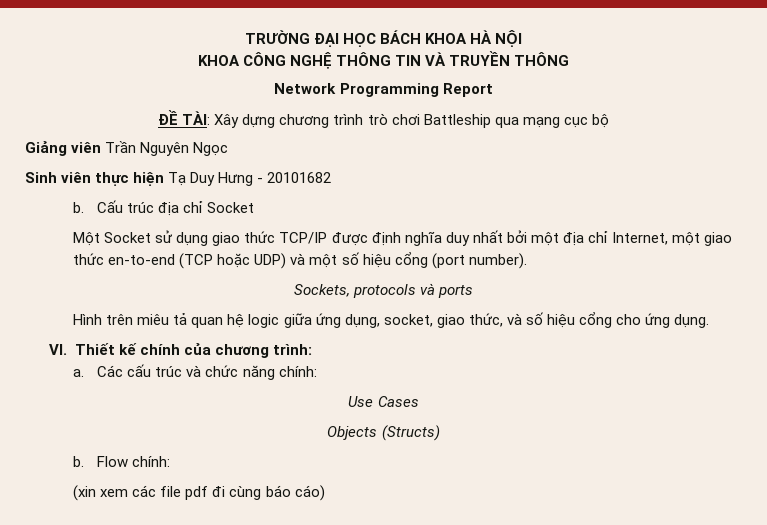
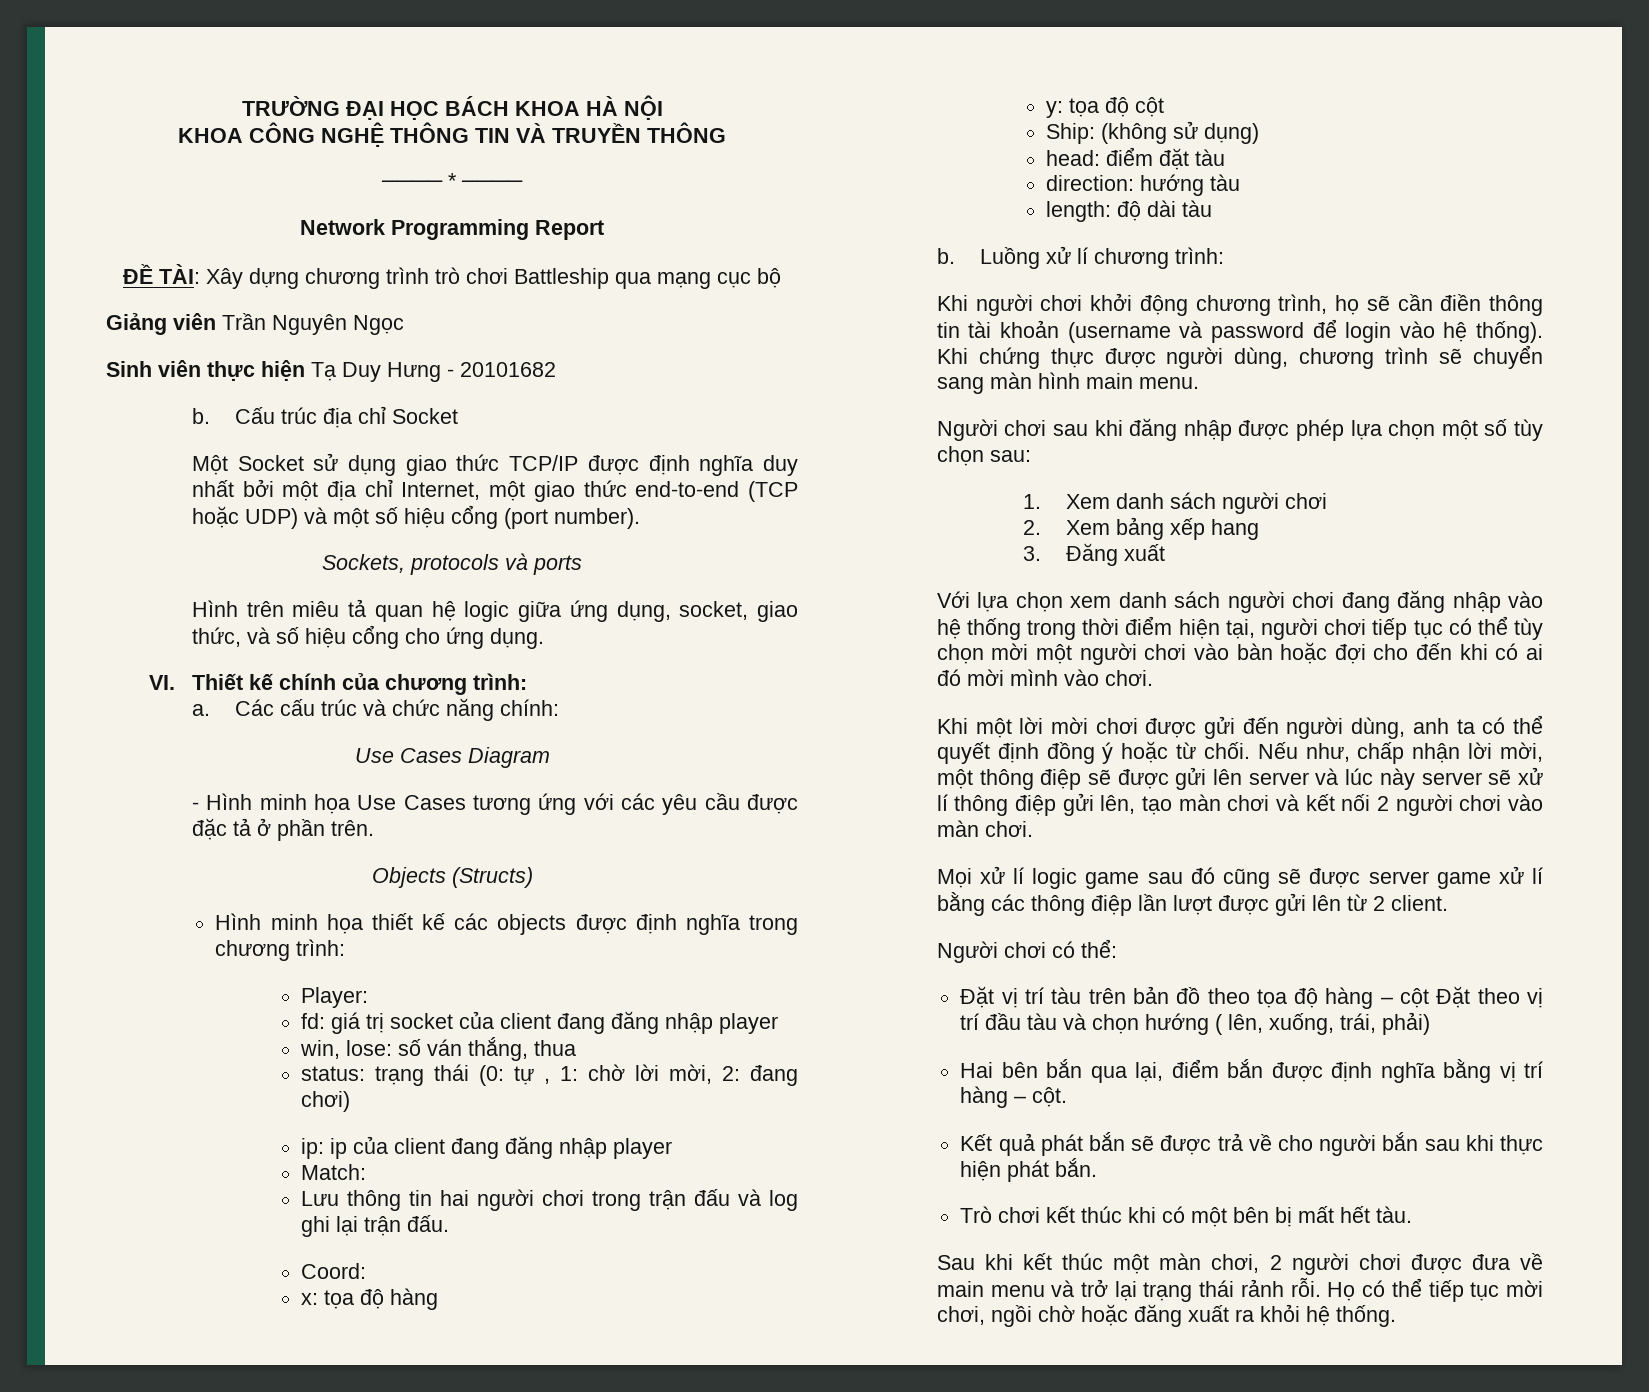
+ ──── * ────
- Một Socket sử dụng giao thức TCP/IP được định nghĩa duy nhất bởi một địa chỉ Internet, một giao thức en-to-end (TCP hoặc UDP) và một số hiệu cổng (port number).
+ Một Socket sử dụng giao thức TCP/IP được định nghĩa duy nhất bởi một địa chỉ Internet, một giao thức end-to-end (TCP hoặc UDP) và một số hiệu cổng (port number).
- Use Cases
+ Use Cases Diagram
+ - Hình minh họa Use Cases tương ứng với các yêu cầu được đặc tả ở phần trên.
  Objects (Structs)
- b. Flow chính:
- (xin xem các file pdf đi cùng báo cáo)
+ Hình minh họa thiết kế các objects được định nghĩa trong chương trình:
+ Player:
+ fd: giá trị socket của client đang đăng nhập player
+ win, lose: số ván thắng, thua
+ status: trạng thái (0: tự , 1: chờ lời mời, 2: đang chơi)
+ ip: ip của client đang đăng nhập player
+ Match:
+ Lưu thông tin hai người chơi trong trận đấu và log ghi lại trận đấu.
+ Coord:
+ x: tọa độ hàng
+ y: tọa độ cột
+ Ship: (không sử dụng)
+ head: điểm đặt tàu
+ direction: hướng tàu
+ length: độ dài tàu
+ b. Luồng xử lí chương trình:
+ Khi người chơi khởi động chương trình, họ sẽ cần điền thông tin tài khoản (username và password để login vào hệ thống). Khi chứng thực được người dùng, chương trình sẽ chuyển sang màn hình main menu.
+ Người chơi sau khi đăng nhập được phép lựa chọn một số tùy chọn sau:
+ 1. Xem danh sách người chơi
+ 2. Xem bảng xếp hang
+ 3. Đăng xuất
+ Với lựa chọn xem danh sách người chơi đang đăng nhập vào hệ thống trong thời điểm hiện tại, người chơi tiếp tục có thể tùy chọn mời một người chơi vào bàn hoặc đợi cho đến khi có ai đó mời mình vào chơi.
+ Khi một lời mời chơi được gửi đến người dùng, anh ta có thể quyết định đồng ý hoặc từ chối. Nếu như, chấp nhận lời mời, một thông điệp sẽ được gửi lên server và lúc này server sẽ xử lí thông điệp gửi lên, tạo màn chơi và kết nối 2 người chơi vào màn chơi.
+ Mọi xử lí logic game sau đó cũng sẽ được server game xử lí bằng các thông điệp lần lượt được gửi lên từ 2 client.
+ Người chơi có thể:
+ Đặt vị trí tàu trên bản đồ theo tọa độ hàng – cột Đặt theo vị trí đầu tàu và chọn hướng ( lên, xuống, trái, phải)
+ Hai bên bắn qua lại, điểm bắn được định nghĩa bằng vị trí hàng – cột.
+ Kết quả phát bắn sẽ được trả về cho người bắn sau khi thực hiện phát bắn.
+ Trò chơi kết thúc khi có một bên bị mất hết tàu.
+ Sau khi kết thúc một màn chơi, 2 người chơi được đưa về main menu và trở lại trạng thái rảnh rỗi. Họ có thể tiếp tục mời chơi, ngồi chờ hoặc đăng xuất ra khỏi hệ thống.

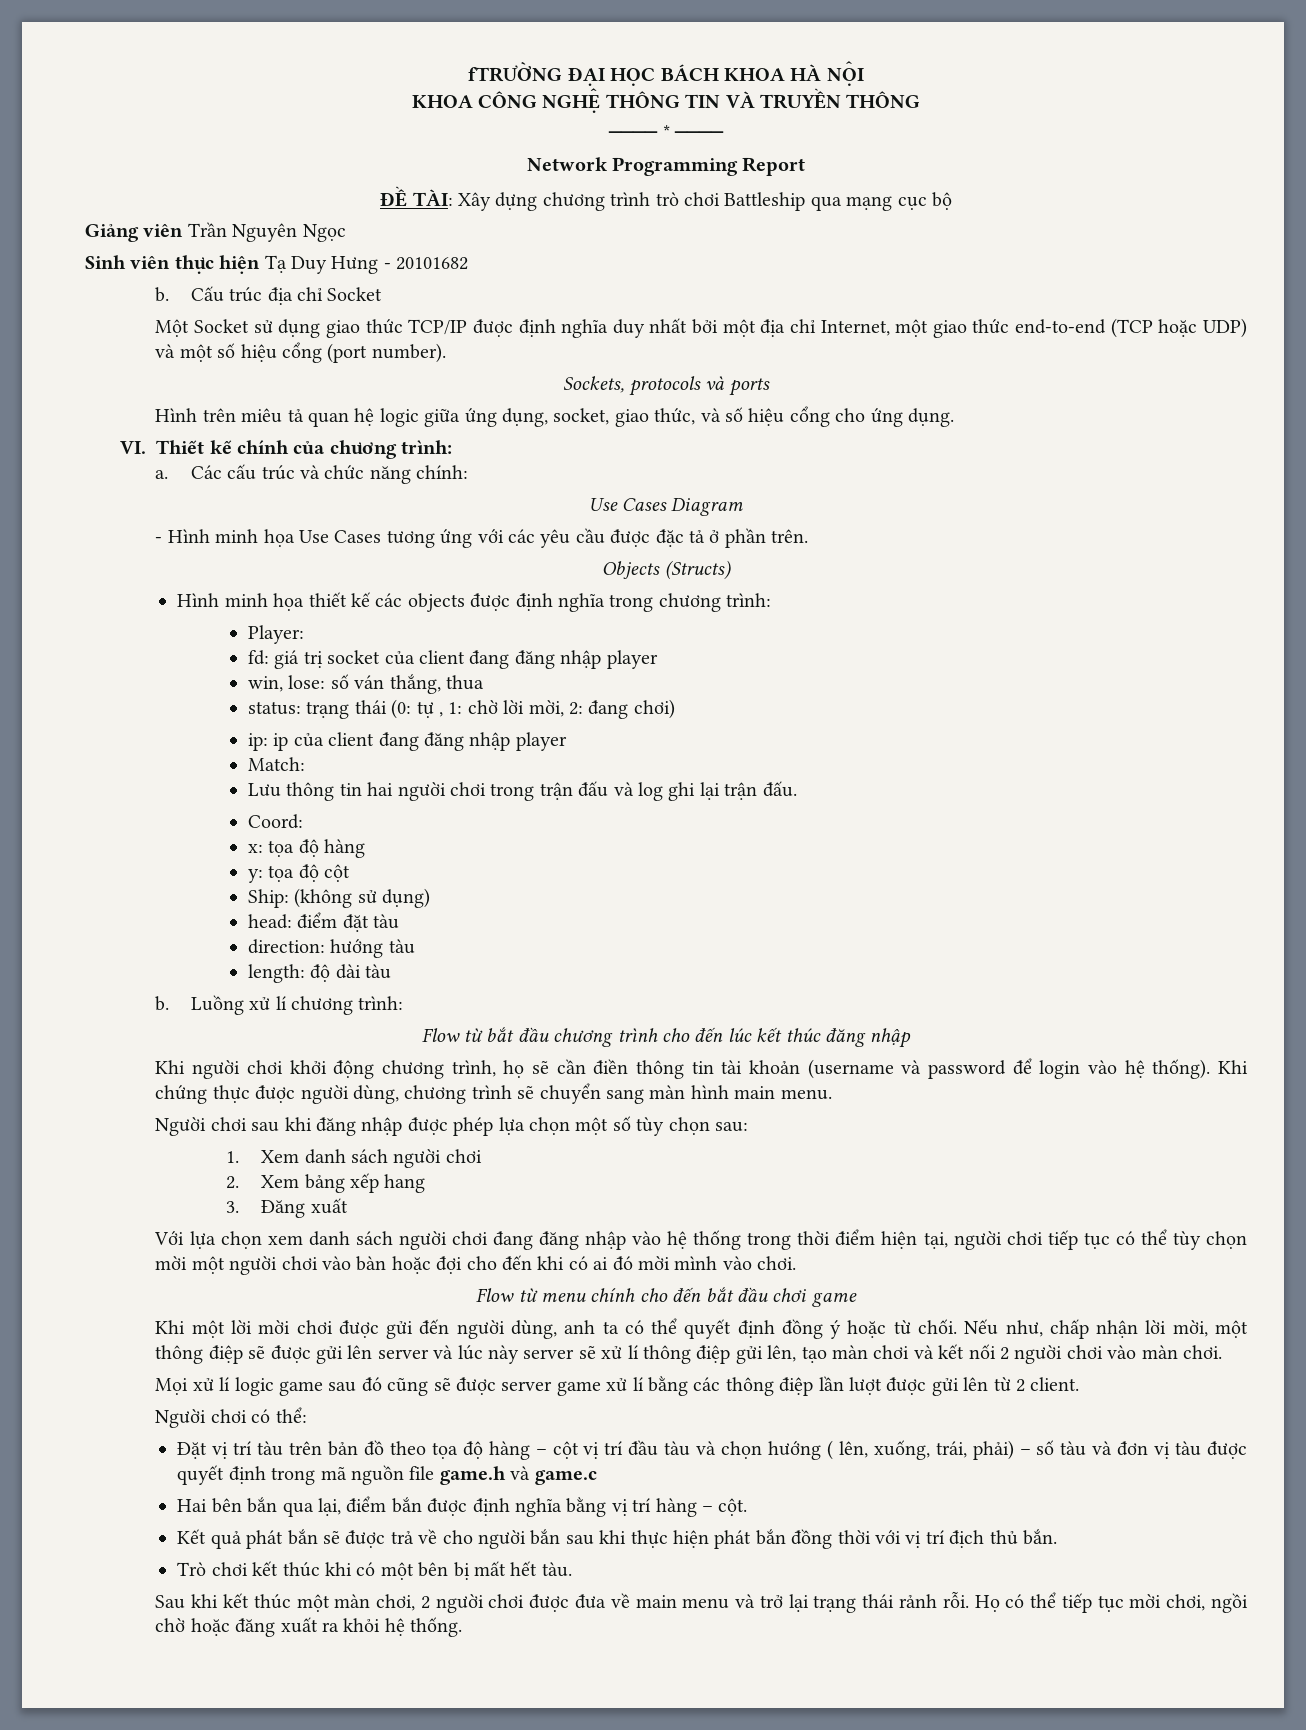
- TRƯỜNG ĐẠI HỌC BÁCH KHOA HÀ NỘI
+ fTRƯỜNG ĐẠI HỌC BÁCH KHOA HÀ NỘI
+ Flow từ bắt đầu chương trình cho đến lúc kết thúc đăng nhập
+ Flow từ menu chính cho đến bắt đầu chơi game
- Đặt vị trí tàu trên bản đồ theo tọa độ hàng – cột Đặt theo vị trí đầu tàu và chọn hướng ( lên, xuống, trái, phải)
+ Đặt vị trí tàu trên bản đồ theo tọa độ hàng – cột vị trí đầu tàu và chọn hướng ( lên, xuống, trái, phải) – số tàu và đơn vị tàu được quyết định trong mã nguồn file game.h và game.c
- Kết quả phát bắn sẽ được trả về cho người bắn sau khi thực hiện phát bắn.
+ Kết quả phát bắn sẽ được trả về cho người bắn sau khi thực hiện phát bắn đồng thời với vị trí địch thủ bắn.

